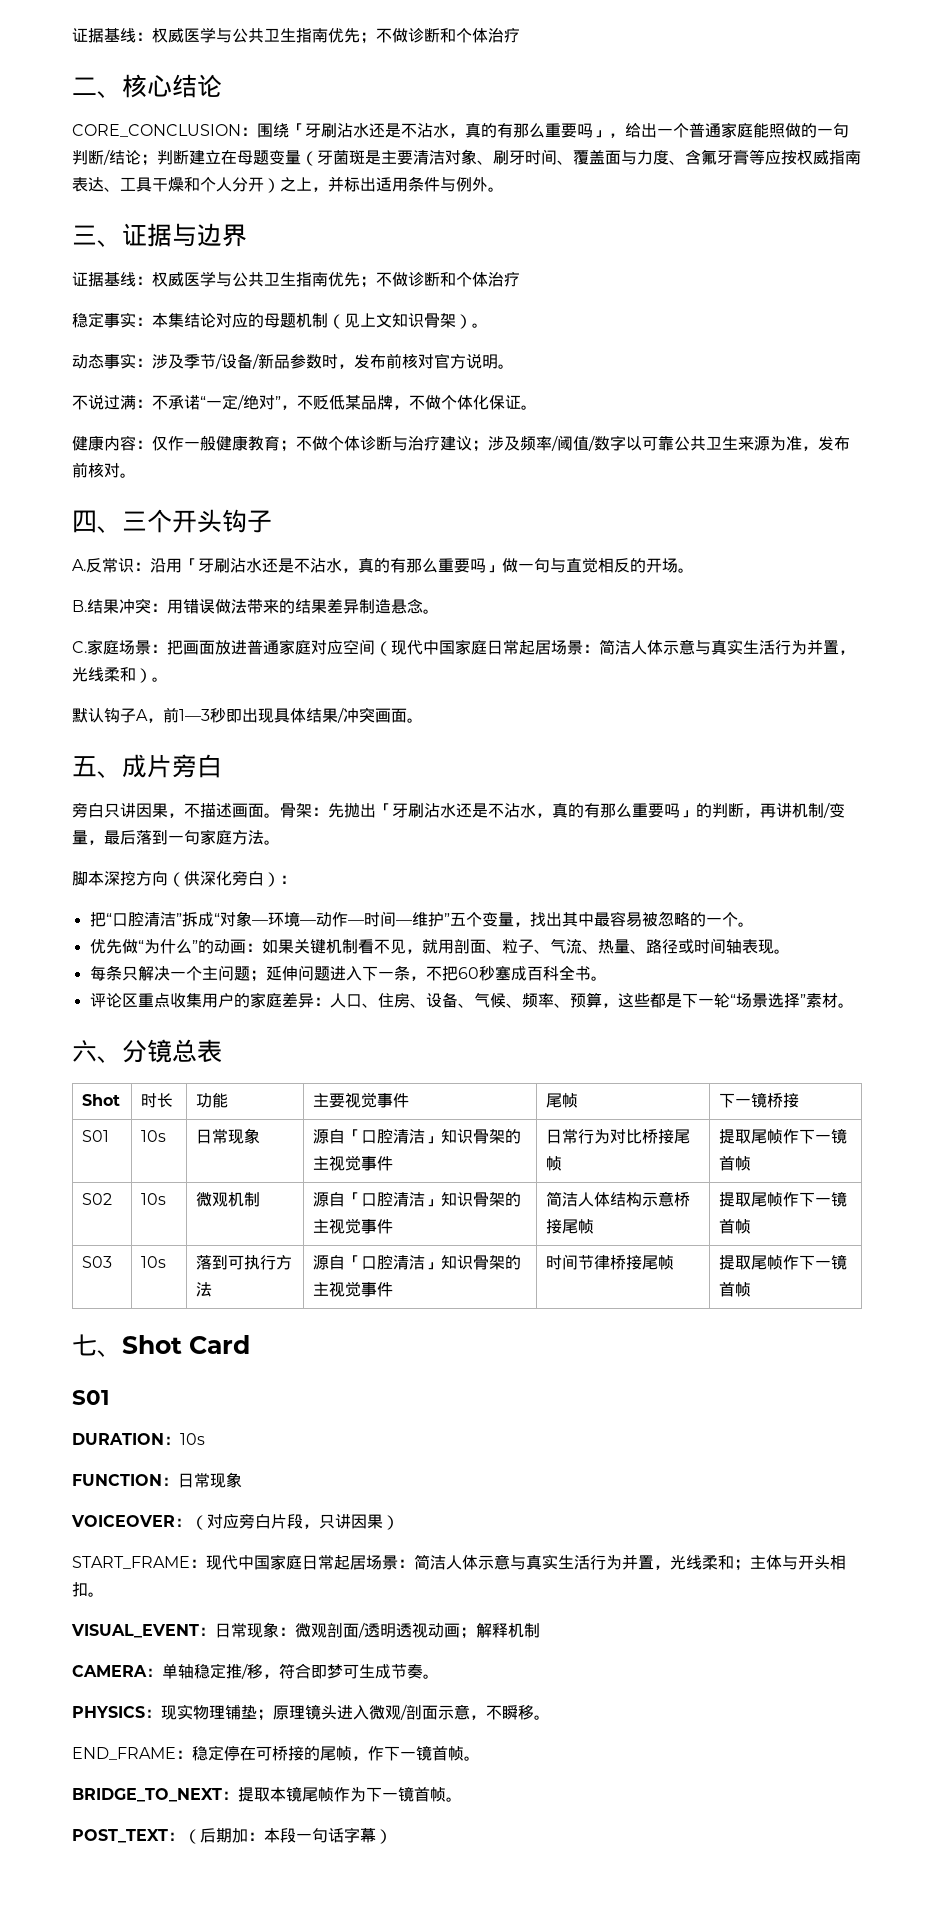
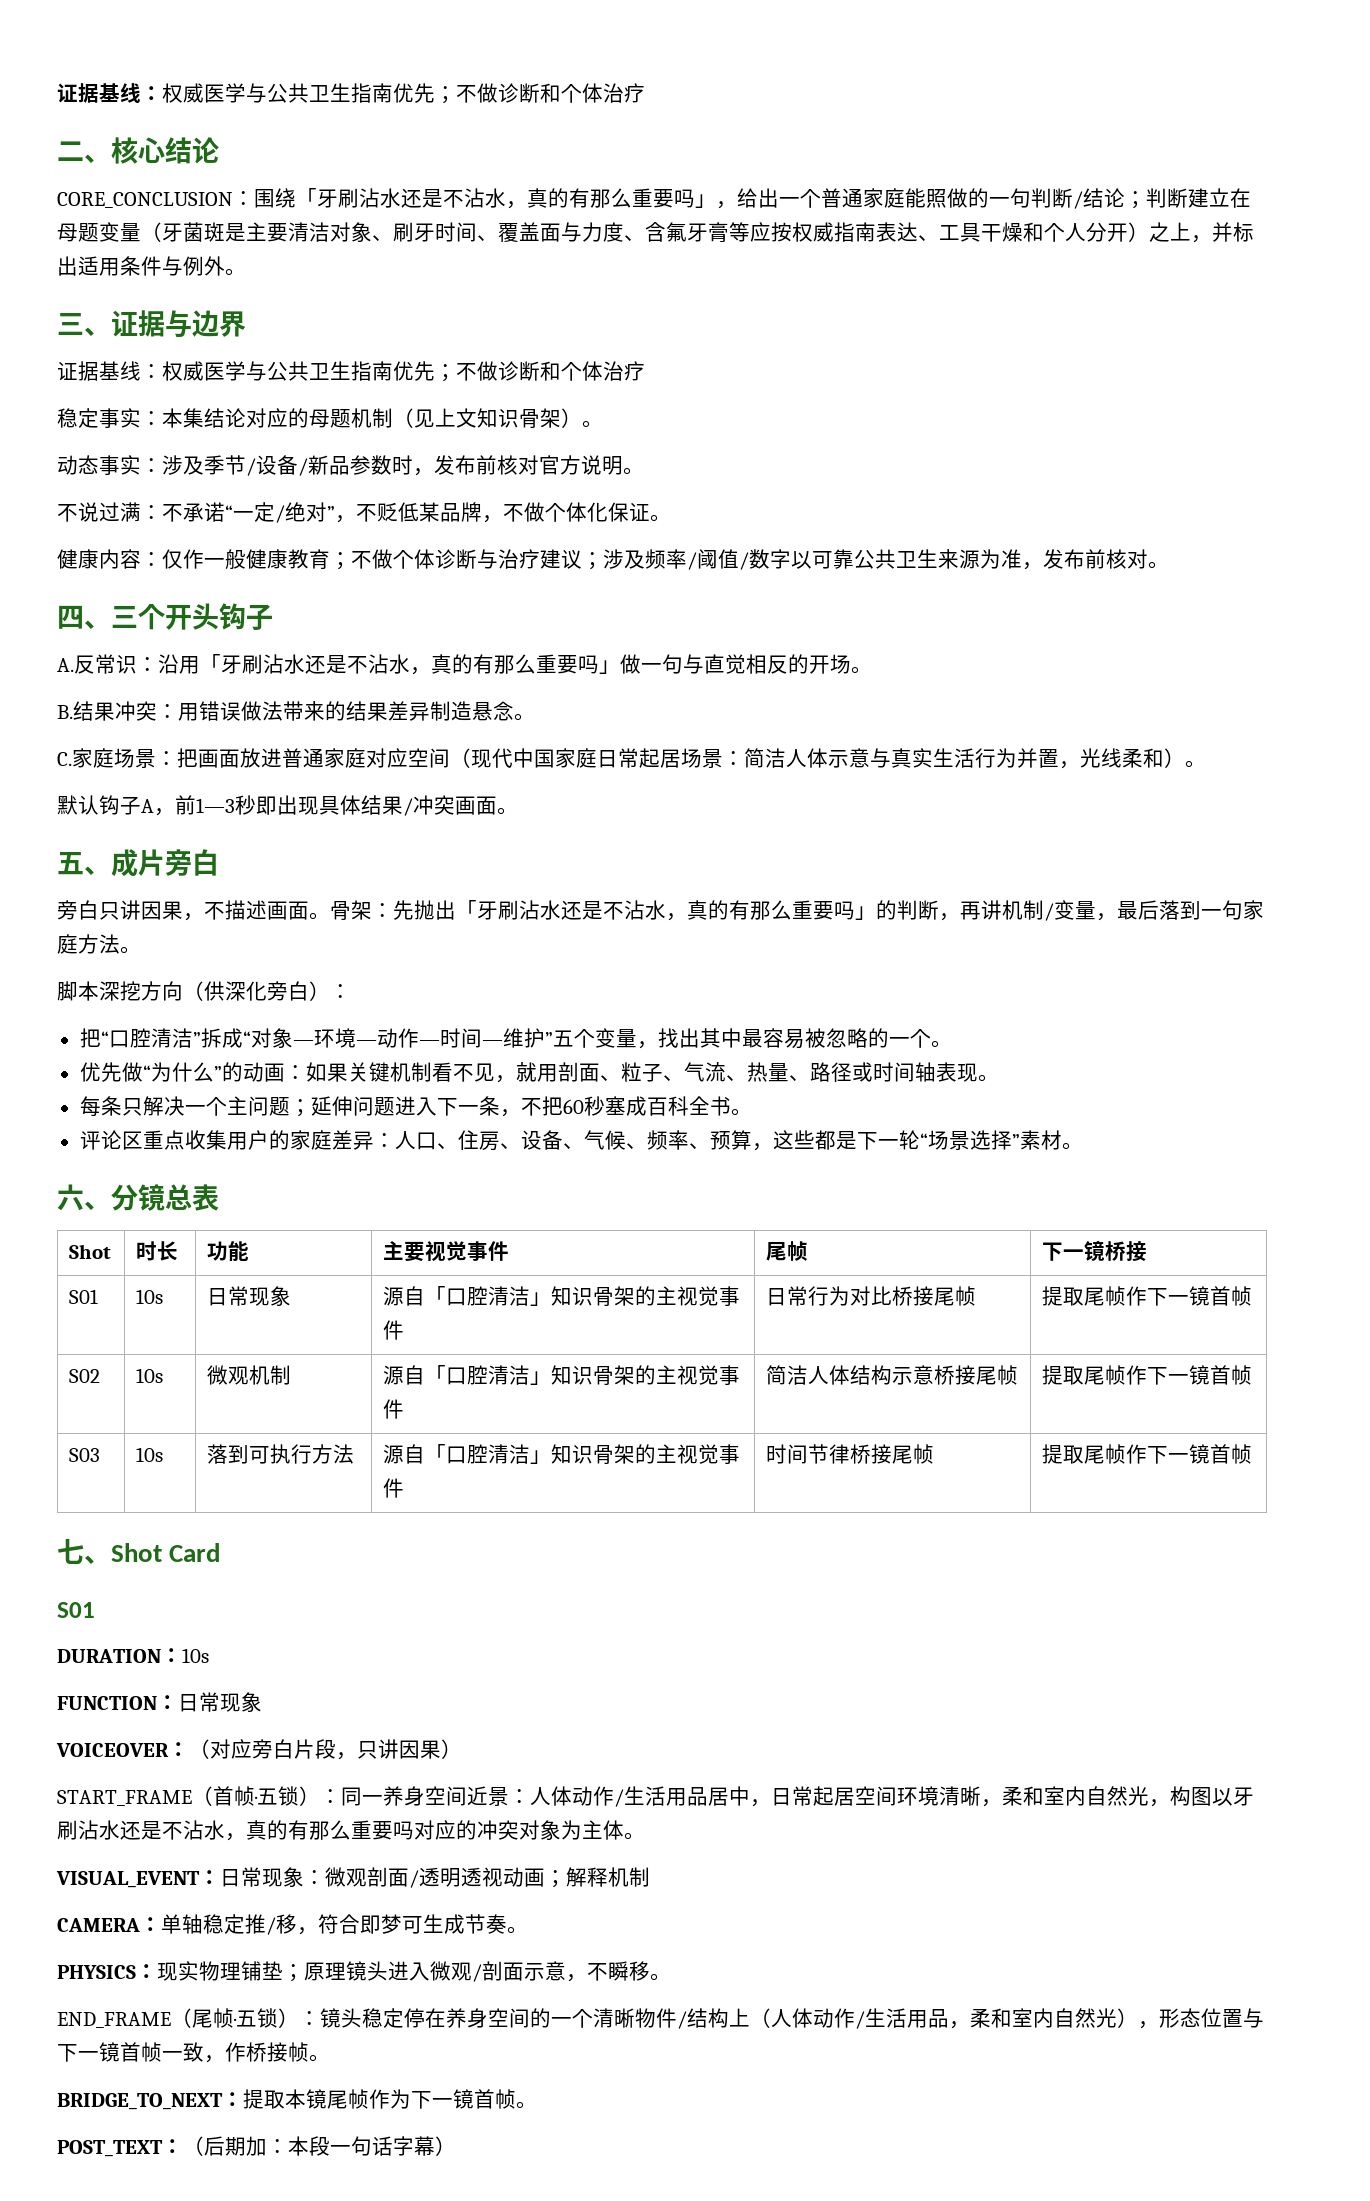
- START_FRAME：现代中国家庭日常起居场景：简洁人体示意与真实生活行为并置，光线柔和；主体与开头相扣。
+ START_FRAME（首帧·五锁）：同一养身空间近景：人体动作/生活用品居中，日常起居空间环境清晰，柔和室内自然光，构图以牙刷沾水还是不沾水，真的有那么重要吗对应的冲突对象为主体。
- END_FRAME：稳定停在可桥接的尾帧，作下一镜首帧。
+ END_FRAME（尾帧·五锁）：镜头稳定停在养身空间的一个清晰物件/结构上（人体动作/生活用品，柔和室内自然光），形态位置与下一镜首帧一致，作桥接帧。

